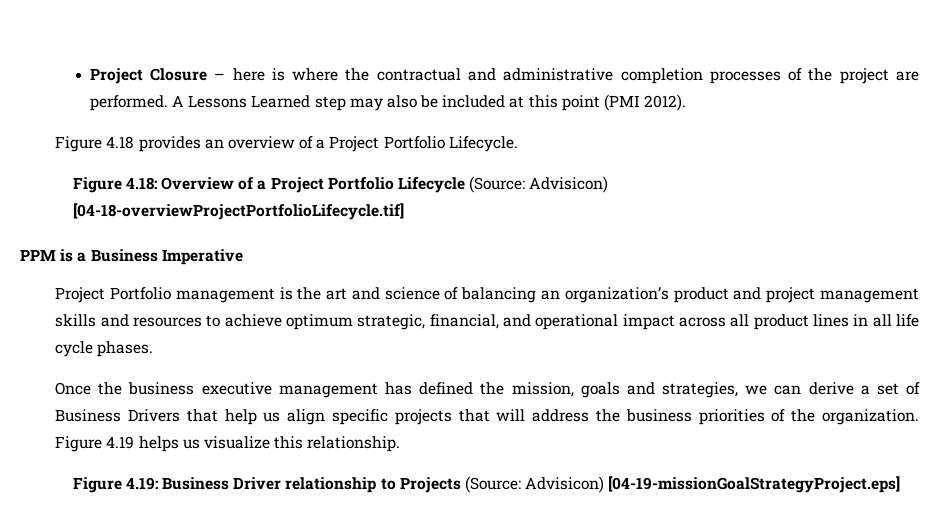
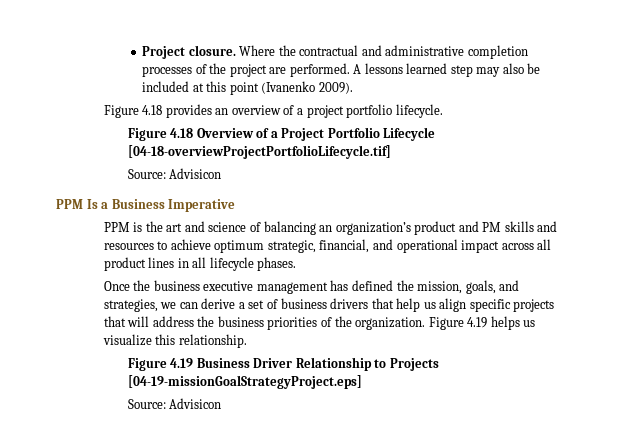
- Project Closure – here is where the contractual and administrative completion processes of the project are performed.
+ Project closure. Where the contractual and administrative completion processes of the project are performed.
- A Lessons Learned step may also be included at this point (PMI 2012).
+ A lessons learned step may also be included at this point (Ivanenko 2009).
- Figure 4.18 provides an overview of a Project Portfolio Lifecycle.
- Figure 4.18: Overview of a Project Portfolio Lifecycle (Source: Advisicon) [04-18-overviewProjectPortfolioLifecycle.tif]
- PPM is a Business Imperative
+ Figure 4.18 provides an overview of a project portfolio lifecycle.
+ Figure 4.18 Overview of a Project Portfolio Lifecycle [04-18-overviewProjectPortfolioLifecycle.tif]
+ Source: Advisicon
+ PPM Is a Business Imperative
- Project Portfolio management is the art and science of balancing an organization’s product and project management skills and resources to achieve optimum strategic, financial, and operational impact across all product lines in all life cycle phases.
+ PPM is the art and science of balancing an organization’s product and PM skills and resources to achieve optimum strategic, financial, and operational impact across all product lines in all lifecycle phases.
- Once the business executive management has defined the mission, goals and strategies, we can derive a set of Business Drivers that help us align specific projects that will address the business priorities of the organization.
+ Once the business executive management has defined the mission, goals, and strategies, we can derive a set of business drivers that help us align specific projects that will address the business priorities of the organization.
- Figure 4.19: Business Driver relationship to Projects (Source: Advisicon) [04-19-missionGoalStrategyProject.eps]
+ Figure 4.19 Business Driver Relationship to Projects [04-19-missionGoalStrategyProject.eps]
+ Source: Advisicon

